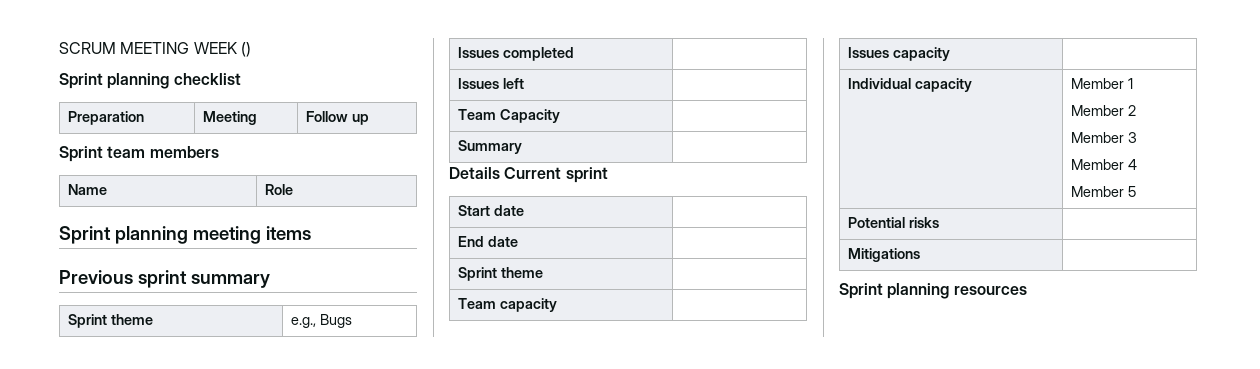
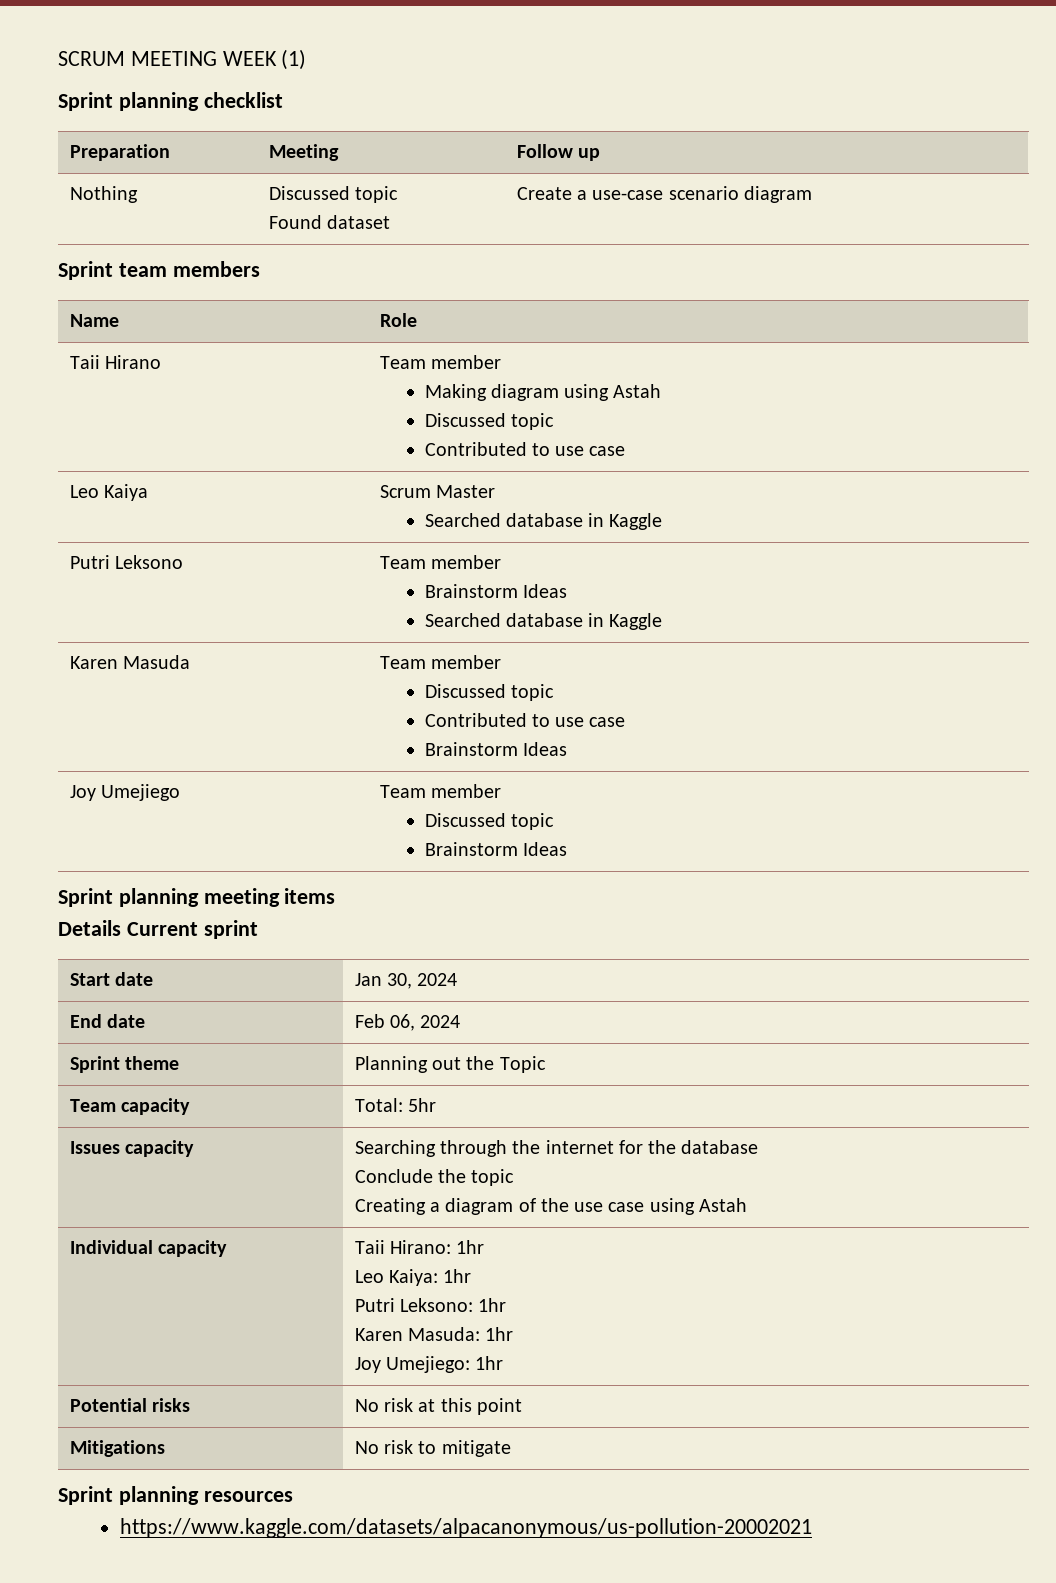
- SCRUM MEETING WEEK ()
+ SCRUM MEETING WEEK (1)
+ Nothing | Discussed topic
+ Found dataset | Create a use-case scenario diagram
+ Taii Hirano | Team member
+ Making diagram using Astah
+ Discussed topic
+ Contributed to use case
+ Leo Kaiya | Scrum Master
+ Searched database in Kaggle
+ Putri Leksono | Team member
+ Brainstorm Ideas
+ Searched database in Kaggle
+ Karen Masuda | Team member
+ Discussed topic
+ Contributed to use case
+ Brainstorm Ideas
+ Joy Umejiego | Team member
+ Discussed topic
+ Brainstorm Ideas
  Sprint planning meeting items
- Previous sprint summary
- Sprint theme | e.g., Bugs
- Issues completed |
- Issues left |
- Team Capacity |
- Summary |
- Start date |
+ Start date | Jan 30, 2024
- End date |
- Sprint theme |
+ End date | Feb 06, 2024
+ Sprint theme | Planning out the Topic
- Team capacity |
+ Team capacity | Total: 5hr
- Issues capacity |
- Individual capacity | Member 1
- Member 2
- Member 3
- Member 4
- Member 5
- Potential risks |
- Mitigations |
+ Issues capacity | Searching through the internet for the database
+ Conclude the topic
+ Creating a diagram of the use case using Astah
+ Individual capacity | Taii Hirano: 1hr
+ Leo Kaiya: 1hr
+ Putri Leksono: 1hr
+ Karen Masuda: 1hr
+ Joy Umejiego: 1hr
+ Potential risks | No risk at this point
+ Mitigations | No risk to mitigate
+ https://www.kaggle.com/datasets/alpacanonymous/us-pollution-20002021

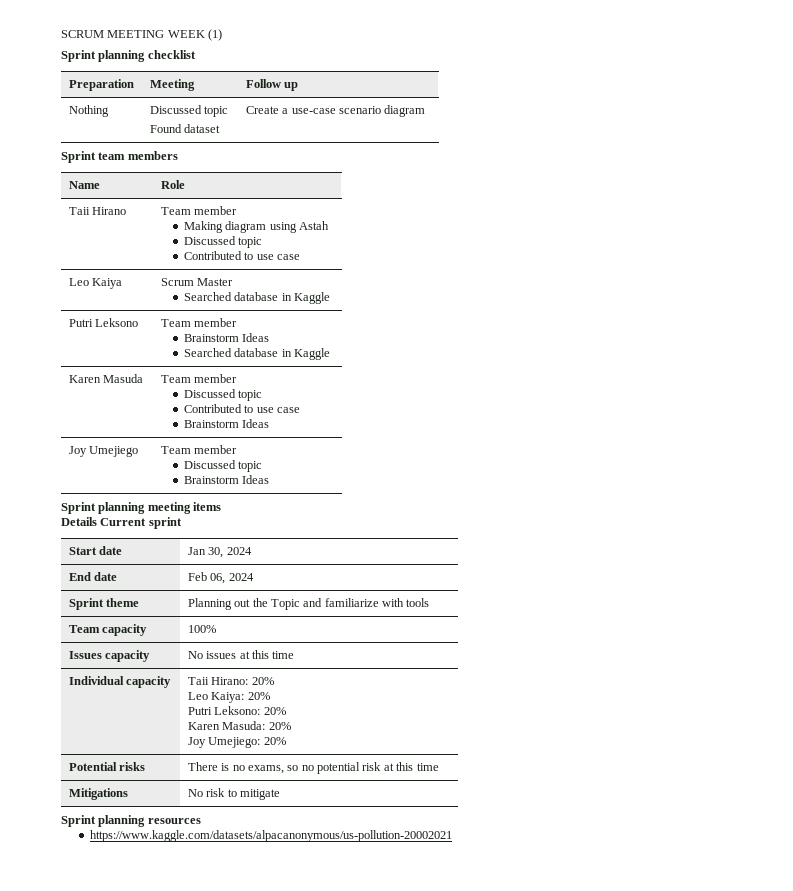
- Sprint theme | Planning out the Topic
+ Sprint theme | Planning out the Topic and familiarize with tools
- Team capacity | Total: 5hr
+ Team capacity | 100%
- Issues capacity | Searching through the internet for the database
- Conclude the topic
- Creating a diagram of the use case using Astah
+ Issues capacity | No issues at this time
- Individual capacity | Taii Hirano: 1hr
- Leo Kaiya: 1hr
- Putri Leksono: 1hr
- Karen Masuda: 1hr
- Joy Umejiego: 1hr
+ Individual capacity | Taii Hirano: 20%
+ Leo Kaiya: 20%
+ Putri Leksono: 20%
+ Karen Masuda: 20%
+ Joy Umejiego: 20%
- Potential risks | No risk at this point
+ Potential risks | There is no exams, so no potential risk at this time

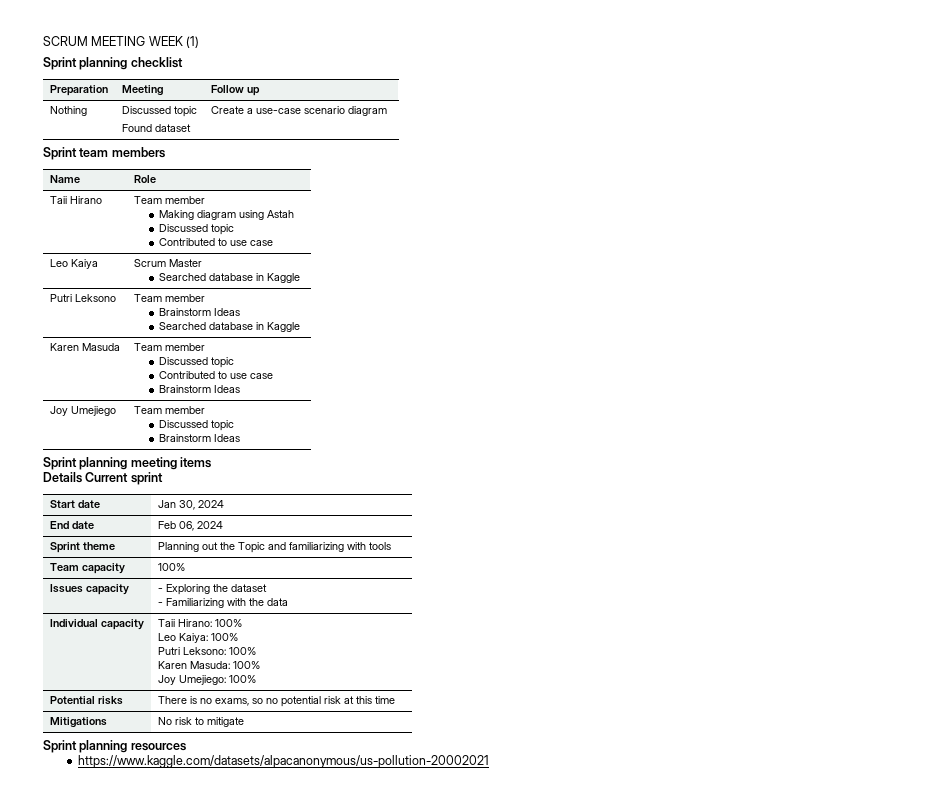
- Sprint theme | Planning out the Topic and familiarize with tools
+ Sprint theme | Planning out the Topic and familiarizing with tools
- Issues capacity | No issues at this time
+ Issues capacity | - Exploring the dataset
+ - Familiarizing with the data
- Individual capacity | Taii Hirano: 20%
- Leo Kaiya: 20%
- Putri Leksono: 20%
- Karen Masuda: 20%
- Joy Umejiego: 20%
+ Individual capacity | Taii Hirano: 100%
+ Leo Kaiya: 100%
+ Putri Leksono: 100%
+ Karen Masuda: 100%
+ Joy Umejiego: 100%

